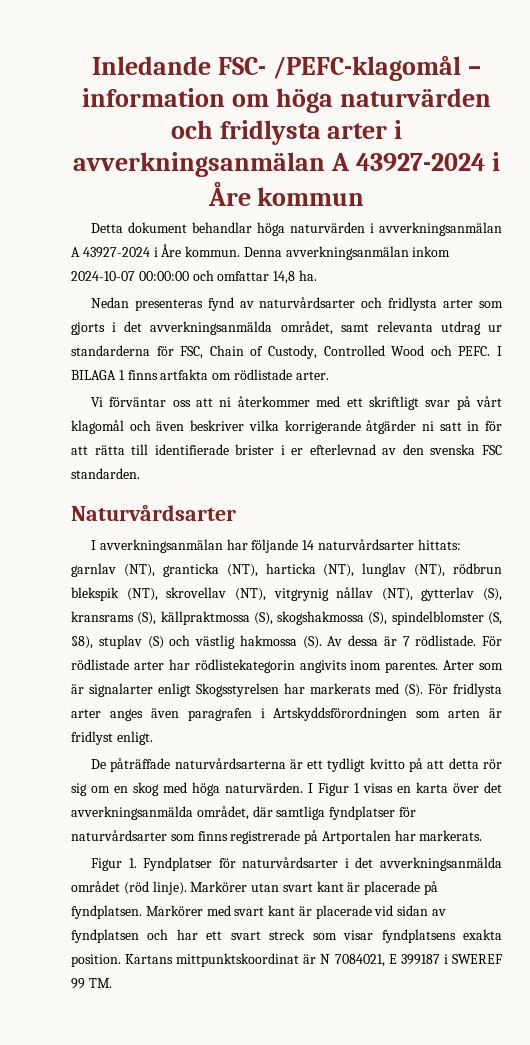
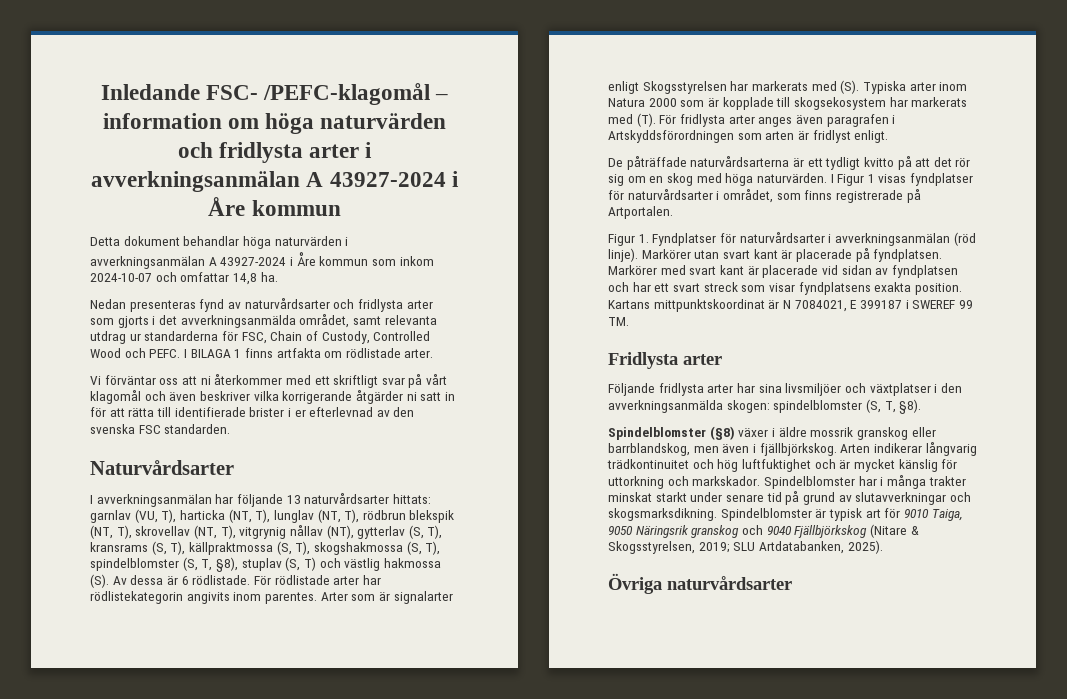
- Detta dokument behandlar höga naturvärden i avverkningsanmälan A 43927-2024 i Åre kommun. Denna avverkningsanmälan inkom 2024-10-07 00:00:00 och omfattar 14,8 ha.
+ Detta dokument behandlar höga naturvärden i avverkningsanmälan A 43927-2024 i Åre kommun som inkom 2024-10-07 och omfattar 14,8 ha.
- I avverkningsanmälan har följande 14 naturvårdsarter hittats: garnlav (NT), granticka (NT), harticka (NT), lunglav (NT), rödbrun blekspik (NT), skrovellav (NT), vitgrynig nållav (NT), gytterlav (S), kransrams (S), källpraktmossa (S), skogshakmossa (S), spindelblomster (S, §8), stuplav (S) och västlig hakmossa (S). Av dessa är 7 rödlistade.
+ I avverkningsanmälan har följande 13 naturvårdsarter hittats: garnlav (VU, T), harticka (NT, T), lunglav (NT, T), rödbrun blekspik (NT, T), skrovellav (NT, T), vitgrynig nållav (NT), gytterlav (S, T), kransrams (S, T), källpraktmossa (S, T), skogshakmossa (S, T), spindelblomster (S, T, §8), stuplav (S, T) och västlig hakmossa (S). Av dessa är 6 rödlistade.
- Arter som är signalarter enligt Skogsstyrelsen har markerats med (S). För fridlysta arter anges även paragrafen i Artskyddsförordningen som arten är fridlyst enligt.
+ Arter som är signalarter enligt Skogsstyrelsen har markerats med (S). Typiska arter inom Natura 2000 som är kopplade till skogsekosystem har markerats med (T). För fridlysta arter anges även paragrafen i Artskyddsförordningen som arten är fridlyst enligt.
- De påträffade naturvårdsarterna är ett tydligt kvitto på att detta rör sig om en skog med höga naturvärden.
+ De påträffade naturvårdsarterna är ett tydligt kvitto på att det rör sig om en skog med höga naturvärden.
- I Figur 1 visas en karta över det avverkningsanmälda området, där samtliga fyndplatser för naturvårdsarter som finns registrerade på Artportalen har markerats.
+ I Figur 1 visas fyndplatser för naturvårdsarter i området, som finns registrerade på Artportalen.
- Figur 1. Fyndplatser för naturvårdsarter i det avverkningsanmälda området (röd linje).
+ Figur 1. Fyndplatser för naturvårdsarter i avverkningsanmälan (röd linje).
+ Fridlysta arter
+ Följande fridlysta arter har sina livsmiljöer och växtplatser i den avverkningsanmälda skogen: spindelblomster (S, T, §8).
+ Spindelblomster (§8) växer i äldre mossrik granskog eller barrblandskog, men även i fjällbjörkskog. Arten indikerar långvarig trädkontinuitet och hög luftfuktighet och är mycket känslig för uttorkning och markskador. Spindelblomster har i många trakter minskat starkt under senare tid på grund av slutavverkningar och skogsmarksdikning. Spindelblomster är typisk art för 9010 Taiga, 9050 Näringsrik granskog och 9040 Fjällbjörkskog (Nitare & Skogsstyrelsen, 2019; SLU Artdatabanken, 2025).
+ Övriga naturvårdsarter

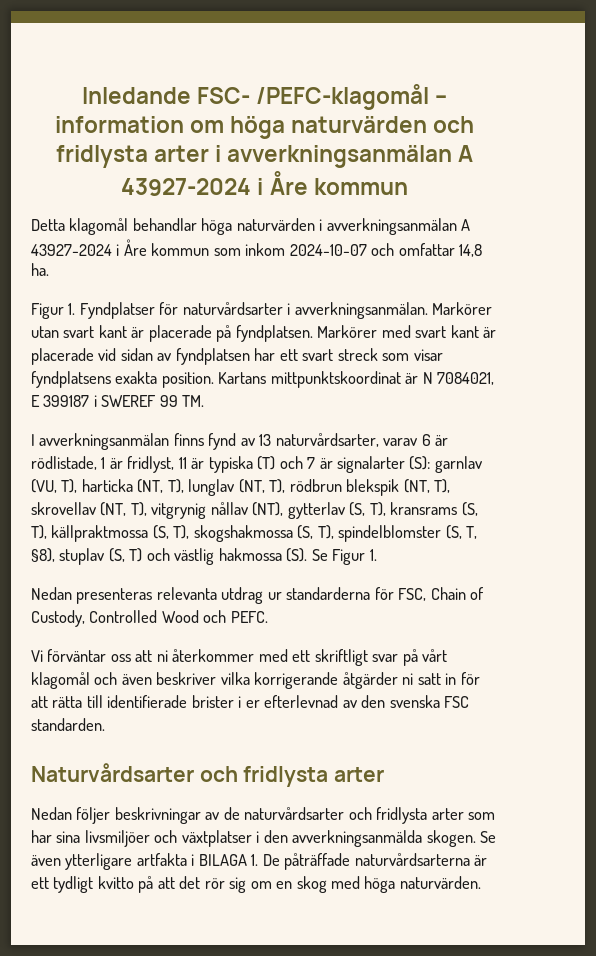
- Detta dokument behandlar höga naturvärden i avverkningsanmälan A 43927-2024 i Åre kommun som inkom 2024-10-07 och omfattar 14,8 ha.
+ Detta klagomål behandlar höga naturvärden i avverkningsanmälan A 43927-2024 i Åre kommun som inkom 2024-10-07 och omfattar 14,8 ha.
- Nedan presenteras fynd av naturvårdsarter och fridlysta arter som gjorts i det avverkningsanmälda området, samt relevanta utdrag ur standarderna för FSC, Chain of Custody, Controlled Wood och PEFC. I BILAGA 1 finns artfakta om rödlistade arter.
+ Figur 1. Fyndplatser för naturvårdsarter i avverkningsanmälan. Markörer utan svart kant är placerade på fyndplatsen. Markörer med svart kant är placerade vid sidan av fyndplatsen har ett svart streck som visar fyndplatsens exakta position. Kartans mittpunktskoordinat är N 7084021, E 399187 i SWEREF 99 TM.
+ I avverkningsanmälan finns fynd av 13 naturvårdsarter, varav 6 är rödlistade, 1 är fridlyst, 11 är typiska (T) och 7 är signalarter (S): garnlav (VU, T), harticka (NT, T), lunglav (NT, T), rödbrun blekspik (NT, T), skrovellav (NT, T), vitgrynig nållav (NT), gytterlav (S, T), kransrams (S, T), källpraktmossa (S, T), skogshakmossa (S, T), spindelblomster (S, T, §8), stuplav (S, T) och västlig hakmossa (S). Se Figur 1.
+ Nedan presenteras relevanta utdrag ur standarderna för FSC, Chain of Custody, Controlled Wood och PEFC.
  Vi förväntar oss att ni återkommer med ett skriftligt svar på vårt klagomål och även beskriver vilka korrigerande åtgärder ni satt in för att rätta till identifierade brister i er efterlevnad av den svenska FSC standarden.
- Naturvårdsarter
- I avverkningsanmälan har följande 13 naturvårdsarter hittats: garnlav (VU, T), harticka (NT, T), lunglav (NT, T), rödbrun blekspik (NT, T), skrovellav (NT, T), vitgrynig nållav (NT), gytterlav (S, T), kransrams (S, T), källpraktmossa (S, T), skogshakmossa (S, T), spindelblomster (S, T, §8), stuplav (S, T) och västlig hakmossa (S). Av dessa är 6 rödlistade. För rödlistade arter har rödlistekategorin angivits inom parentes. Arter som är signalarter enligt Skogsstyrelsen har markerats med (S). Typiska arter inom Natura 2000 som är kopplade till skogsekosystem har markerats med (T). För fridlysta arter anges även paragrafen i Artskyddsförordningen som arten är fridlyst enligt.
- De påträffade naturvårdsarterna är ett tydligt kvitto på att det rör sig om en skog med höga naturvärden. I Figur 1 visas fyndplatser för naturvårdsarter i området, som finns registrerade på Artportalen.
- Figur 1. Fyndplatser för naturvårdsarter i avverkningsanmälan (röd linje). Markörer utan svart kant är placerade på fyndplatsen. Markörer med svart kant är placerade vid sidan av fyndplatsen och har ett svart streck som visar fyndplatsens exakta position. Kartans mittpunktskoordinat är N 7084021, E 399187 i SWEREF 99 TM.
- Fridlysta arter
- Följande fridlysta arter har sina livsmiljöer och växtplatser i den avverkningsanmälda skogen: spindelblomster (S, T, §8).
- Spindelblomster (§8) växer i äldre mossrik granskog eller barrblandskog, men även i fjällbjörkskog. Arten indikerar långvarig trädkontinuitet och hög luftfuktighet och är mycket känslig för uttorkning och markskador. Spindelblomster har i många trakter minskat starkt under senare tid på grund av slutavverkningar och skogsmarksdikning. Spindelblomster är typisk art för 9010 Taiga, 9050 Näringsrik granskog och 9040 Fjällbjörkskog (Nitare & Skogsstyrelsen, 2019; SLU Artdatabanken, 2025).
- Övriga naturvårdsarter
+ Naturvårdsarter och fridlysta arter
+ Nedan följer beskrivningar av de naturvårdsarter och fridlysta arter som har sina livsmiljöer och växtplatser i den avverkningsanmälda skogen. Se även ytterligare artfakta i BILAGA 1. De påträffade naturvårdsarterna är ett tydligt kvitto på att det rör sig om en skog med höga naturvärden.

